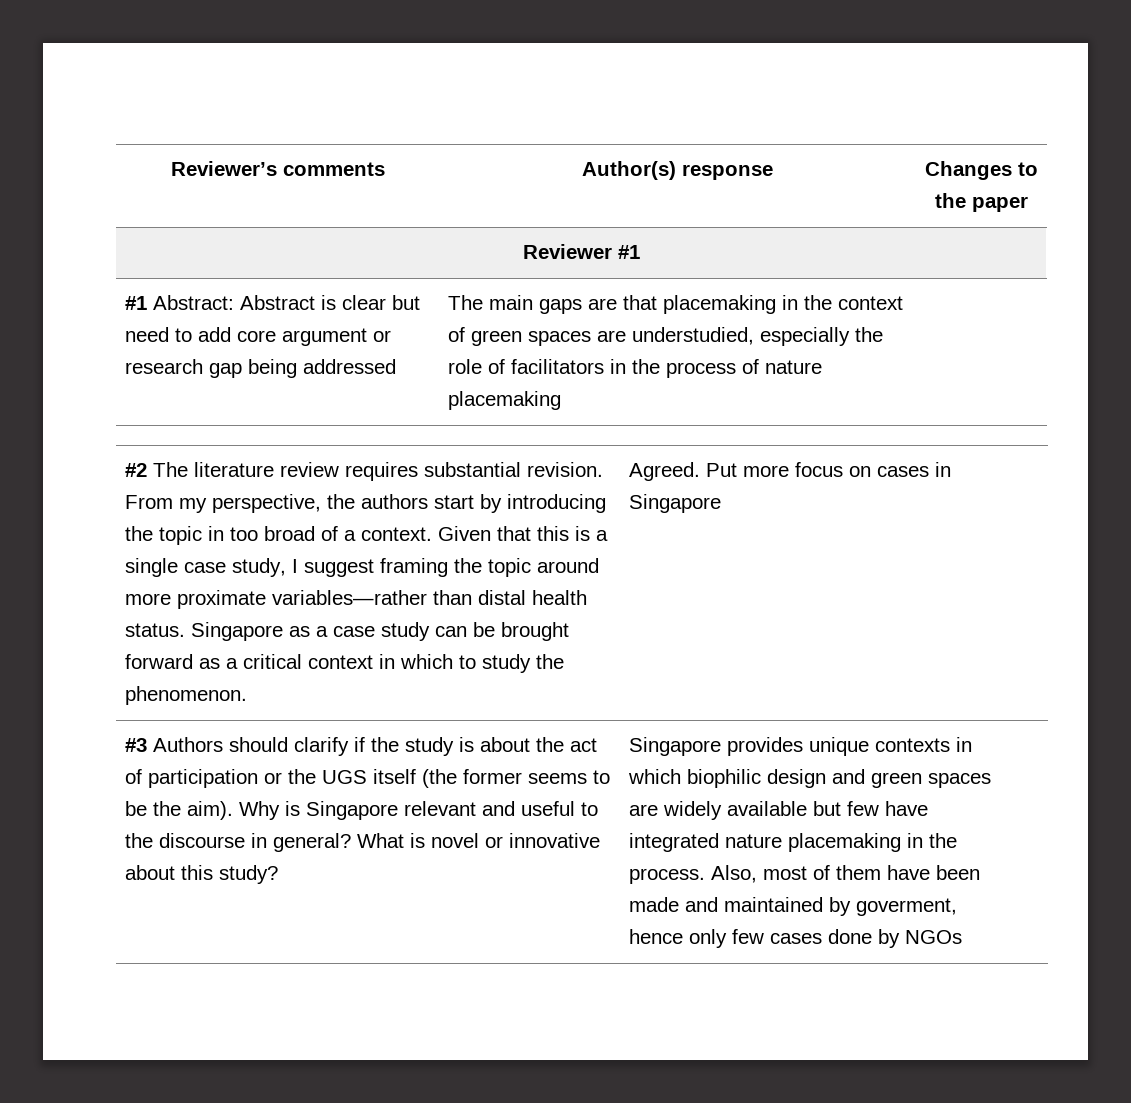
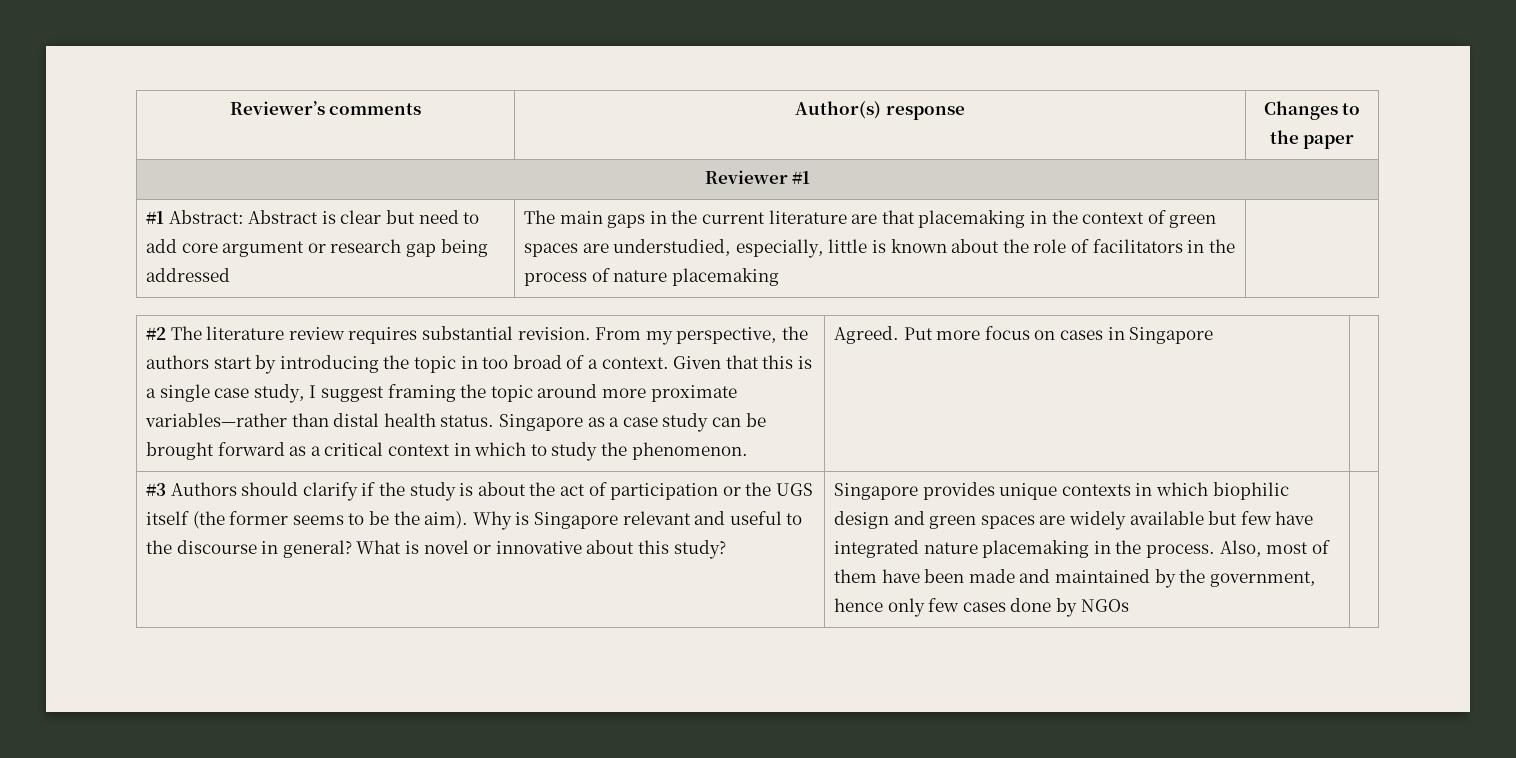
- The main gaps are that placemaking in the context of green spaces are understudied, especially the role of facilitators in the process of nature placemaking
+ The main gaps in the current literature are that placemaking in the context of green spaces are understudied, especially, little is known about the role of facilitators in the process of nature placemaking
- Also, most of them have been made and maintained by goverment, hence only few cases done by NGOs
+ Also, most of them have been made and maintained by the government, hence only few cases done by NGOs

